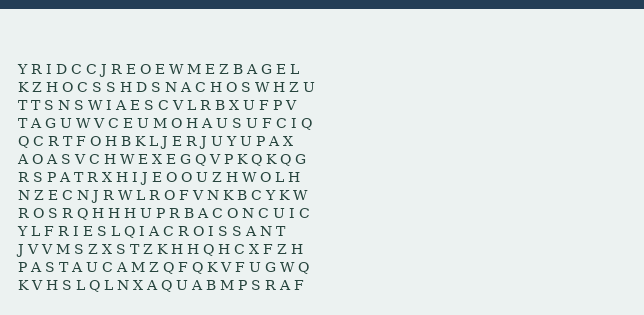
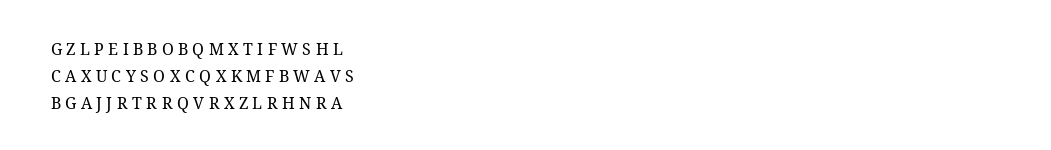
- Y R I D C C J R E O E W M E Z B A G E L
- K Z H O C S S H D S N A C H O S W H Z U
- T T S N S W I A E S C V L R B X U F P V
- T A G U W V C E U M O H A U S U F C I Q
- Q C R T F O H B K L J E R J U Y U P A X
- A O A S V C H W E X E G Q V P K Q K Q G
- R S P A T R X H I J E O O U Z H W O L H
- N Z E C N J R W L R O F V N K B C Y K W
- R O S R Q H H H U P R B A C O N C U I C
- Y L F R I E S L Q I A C R O I S S A N T
- J V V M S Z X S T Z K H H Q H C X F Z H
- P A S T A U C A M Z Q F Q K V F U G W Q
- K V H S L Q L N X A Q U A B M P S R A F
+ G Z L P E I B B O B Q M X T I F W S H L
+ C A X U C Y S O X C Q X K M F B W A V S
+ B G A J J R T R R Q V R X Z L R H N R A

